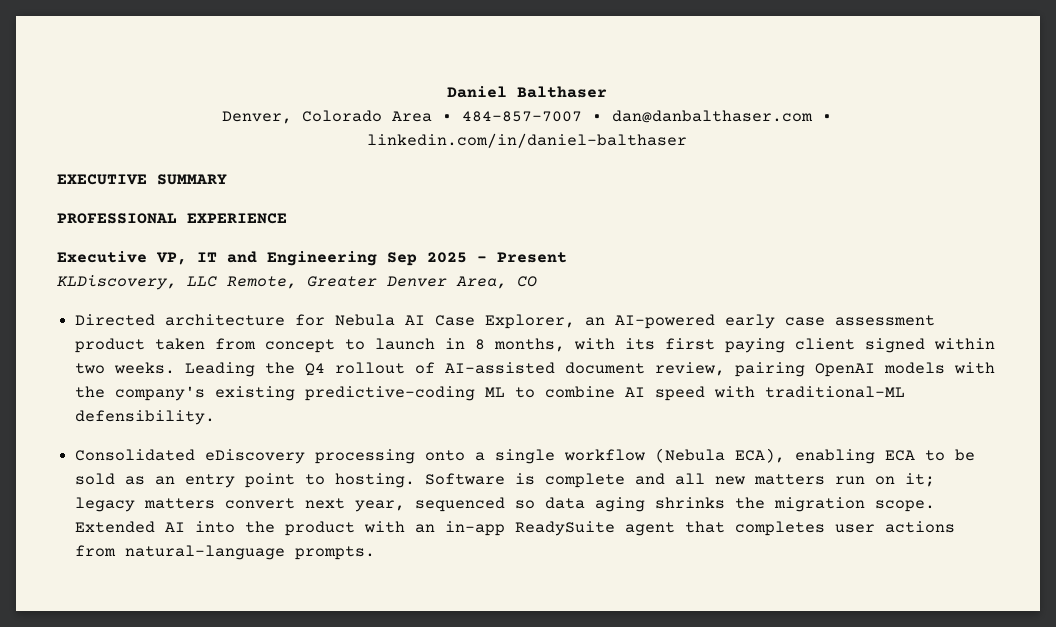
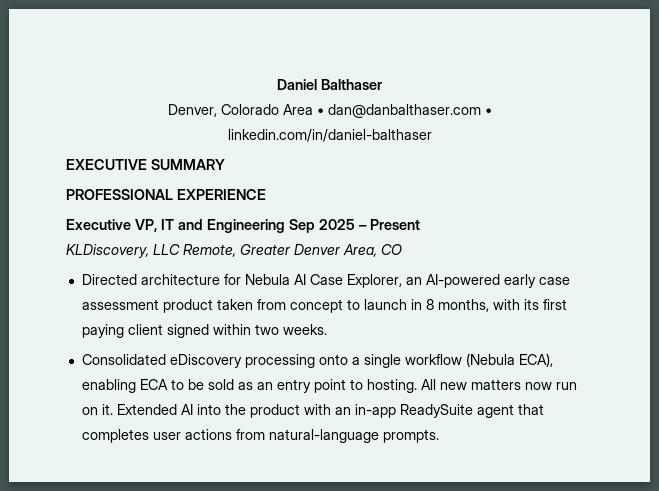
- Denver, Colorado Area • 484-857-7007 • dan@danbalthaser.com • linkedin.com/in/daniel-balthaser
+ Denver, Colorado Area • dan@danbalthaser.com • linkedin.com/in/daniel-balthaser
- Leading the Q4 rollout of AI-assisted document review, pairing OpenAI models with the company's existing predictive-coding ML to combine AI speed with traditional-ML defensibility.
- Software is complete and all new matters run on it; legacy matters convert next year, sequenced so data aging shrinks the migration scope.
+ All new matters now run on it.

